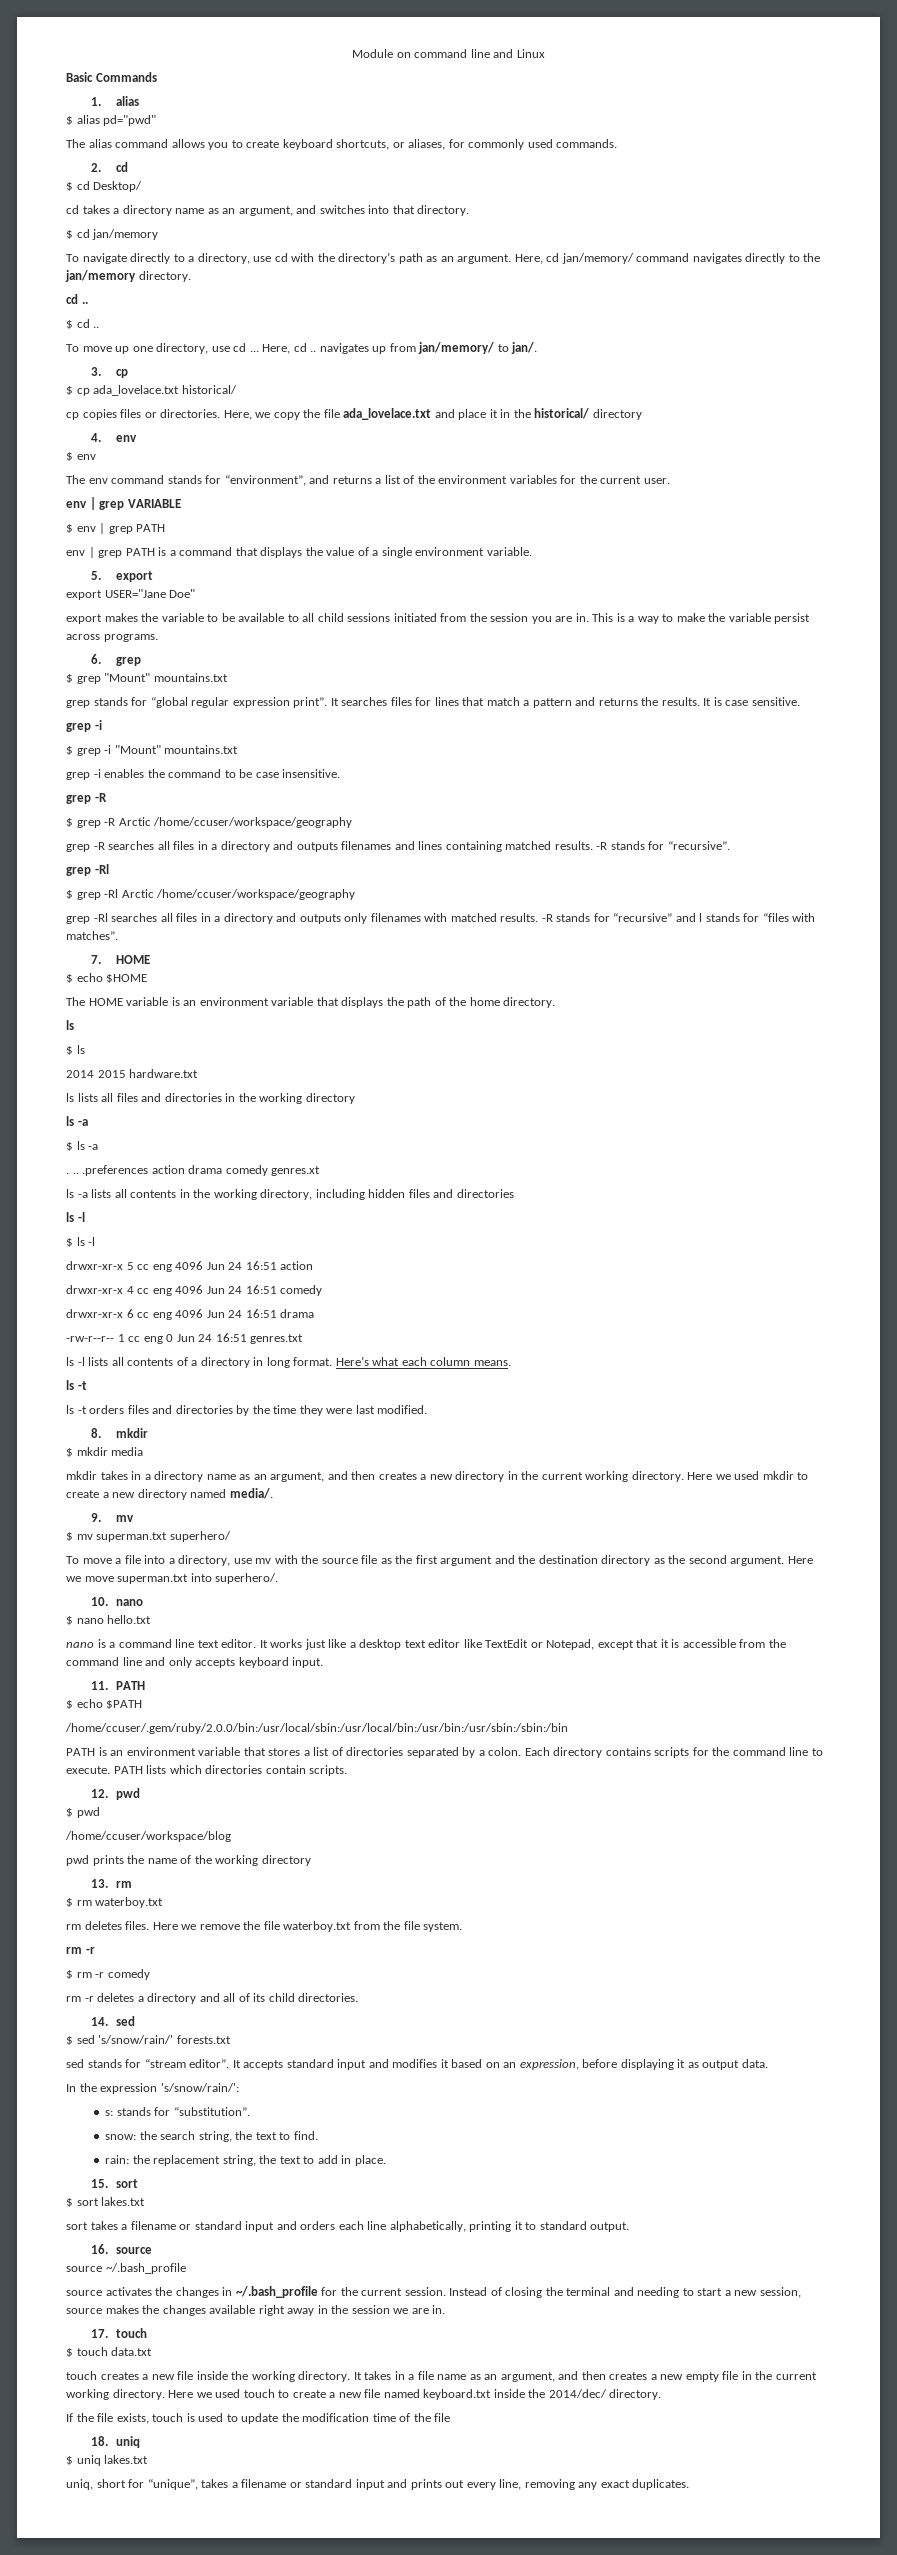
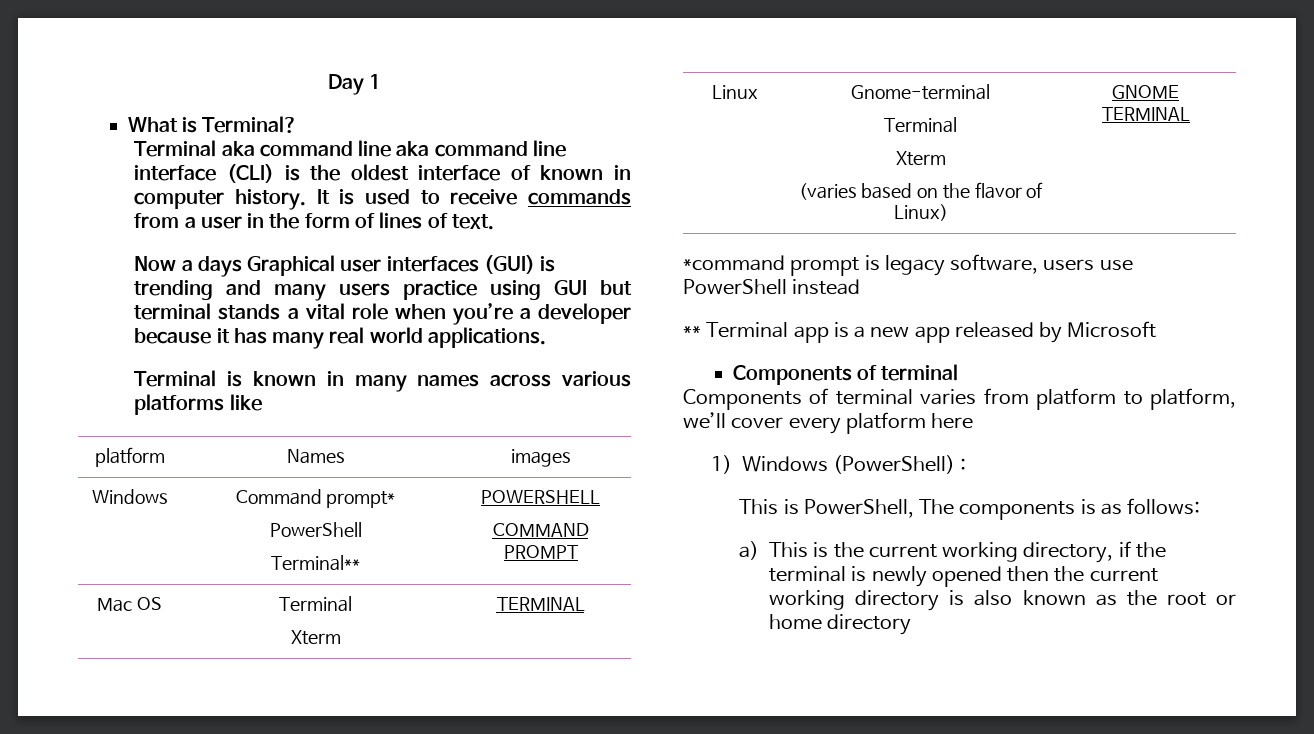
- Module on command line and Linux
- Basic Commands
- 1. alias
- $ alias pd="pwd"
- The alias command allows you to create keyboard shortcuts, or aliases, for commonly used commands.
- 2. cd
- $ cd Desktop/
- cd takes a directory name as an argument, and switches into that directory.
- $ cd jan/memory
- To navigate directly to a directory, use cd with the directory’s path as an argument. Here, cd jan/memory/ command navigates directly to the jan/memory directory.
- cd ..
- $ cd ..
- To move up one directory, use cd ... Here, cd .. navigates up from jan/memory/ to jan/.
- 3. cp
- $ cp ada_lovelace.txt historical/
- cp copies files or directories. Here, we copy the file ada_lovelace.txt and place it in the historical/ directory
- 4. env
- $ env
- The env command stands for “environment”, and returns a list of the environment variables for the current user.
- env | grep VARIABLE
- $ env | grep PATH
- env | grep PATH is a command that displays the value of a single environment variable.
- 5. export
- export USER="Jane Doe"
- export makes the variable to be available to all child sessions initiated from the session you are in. This is a way to make the variable persist across programs.
- 6. grep
- $ grep "Mount" mountains.txt
- grep stands for “global regular expression print”. It searches files for lines that match a pattern and returns the results. It is case sensitive.
- grep -i
- $ grep -i "Mount" mountains.txt
- grep -i enables the command to be case insensitive.
- grep -R
- $ grep -R Arctic /home/ccuser/workspace/geography
- grep -R searches all files in a directory and outputs filenames and lines containing matched results. -R stands for “recursive”.
- grep -Rl
- $ grep -Rl Arctic /home/ccuser/workspace/geography
- grep -Rl searches all files in a directory and outputs only filenames with matched results. -R stands for “recursive” and l stands for “files with matches”.
- 7. HOME
- $ echo $HOME
- The HOME variable is an environment variable that displays the path of the home directory.
- ls
- $ ls
- 2014 2015 hardware.txt
- ls lists all files and directories in the working directory
- ls -a
- $ ls -a
- . .. .preferences action drama comedy genres.xt
- ls -a lists all contents in the working directory, including hidden files and directories
- ls -l
- $ ls -l
- drwxr-xr-x 5 cc eng 4096 Jun 24 16:51 action
- drwxr-xr-x 4 cc eng 4096 Jun 24 16:51 comedy
- drwxr-xr-x 6 cc eng 4096 Jun 24 16:51 drama
- -rw-r--r-- 1 cc eng 0 Jun 24 16:51 genres.txt
- ls -l lists all contents of a directory in long format. Here’s what each column means.
- ls -t
- ls -t orders files and directories by the time they were last modified.
- 8. mkdir
- $ mkdir media
- mkdir takes in a directory name as an argument, and then creates a new directory in the current working directory. Here we used mkdir to create a new directory named media/.
- 9. mv
- $ mv superman.txt superhero/
- To move a file into a directory, use mv with the source file as the first argument and the destination directory as the second argument. Here we move superman.txt into superhero/.
- 10. nano
- $ nano hello.txt
- nano is a command line text editor. It works just like a desktop text editor like TextEdit or Notepad, except that it is accessible from the command line and only accepts keyboard input.
- 11. PATH
- $ echo $PATH
- /home/ccuser/.gem/ruby/2.0.0/bin:/usr/local/sbin:/usr/local/bin:/usr/bin:/usr/sbin:/sbin:/bin
- PATH is an environment variable that stores a list of directories separated by a colon. Each directory contains scripts for the command line to execute. PATH lists which directories contain scripts.
- 12. pwd
- $ pwd
- /home/ccuser/workspace/blog
- pwd prints the name of the working directory
- 13. rm
- $ rm waterboy.txt
- rm deletes files. Here we remove the file waterboy.txt from the file system.
- rm -r
- $ rm -r comedy
- rm -r deletes a directory and all of its child directories.
- 14. sed
- $ sed 's/snow/rain/' forests.txt
- sed stands for “stream editor”. It accepts standard input and modifies it based on an expression, before displaying it as output data.
- In the expression 's/snow/rain/':
- s: stands for “substitution”.
- snow: the search string, the text to find.
- rain: the replacement string, the text to add in place.
- 15. sort
- $ sort lakes.txt
- sort takes a filename or standard input and orders each line alphabetically, printing it to standard output.
- 16. source
- source ~/.bash_profile
- source activates the changes in ~/.bash_profile for the current session. Instead of closing the terminal and needing to start a new session, source makes the changes available right away in the session we are in.
- 17. touch
- $ touch data.txt
- touch creates a new file inside the working directory. It takes in a file name as an argument, and then creates a new empty file in the current working directory. Here we used touch to create a new file named keyboard.txt inside the 2014/dec/ directory.
- If the file exists, touch is used to update the modification time of the file
- 18. uniq
- $ uniq lakes.txt
- uniq, short for “unique”, takes a filename or standard input and prints out every line, removing any exact duplicates.
+ Day 1
+ What is Terminal?
+ Terminal aka command line aka command line interface (CLI) is the oldest interface of known in computer history. It is used to receive commands from a user in the form of lines of text.
+ Now a days Graphical user interfaces (GUI) is trending and many users practice using GUI but terminal stands a vital role when you’re a developer because it has many real world applications.
+ Terminal is known in many names across various platforms like
+ platform | Names | images
+ Windows | Command prompt*
+ PowerShell
+ Terminal** | POWERSHELL
+ COMMAND PROMPT
+ Mac OS | Terminal
+ Xterm | TERMINAL
+ Linux | Gnome-terminal
+ Terminal
+ Xterm
+ (varies based on the flavor of Linux) | GNOME TERMINAL
+ *command prompt is legacy software, users use PowerShell instead
+ ** Terminal app is a new app released by Microsoft
+ Components of terminal
+ Components of terminal varies from platform to platform, we’ll cover every platform here
+ 1) Windows (PowerShell) :
+ This is PowerShell, The components is as follows:
+ a) This is the current working directory, if the terminal is newly opened then the current working directory is also known as the root or home directory

